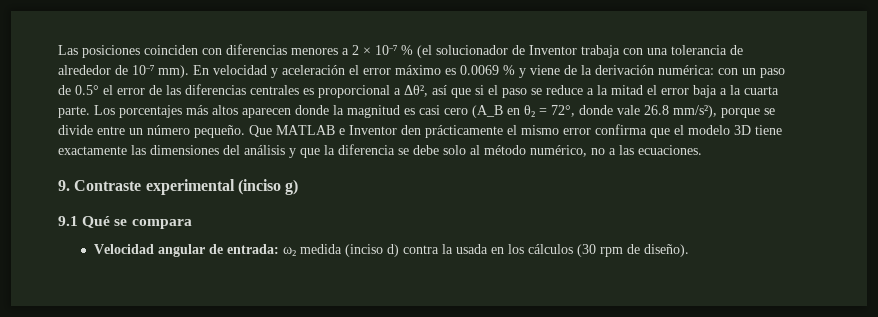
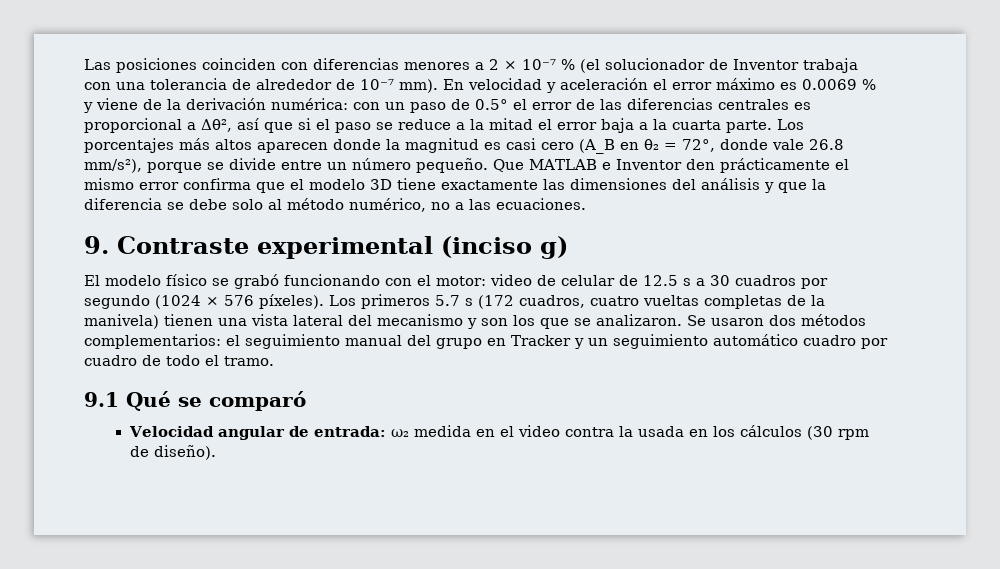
+ El modelo físico se grabó funcionando con el motor: video de celular de 12.5 s a 30 cuadros por segundo (1024 × 576 píxeles). Los primeros 5.7 s (172 cuadros, cuatro vueltas completas de la manivela) tienen una vista lateral del mecanismo y son los que se analizaron. Se usaron dos métodos complementarios: el seguimiento manual del grupo en Tracker y un seguimiento automático cuadro por cuadro de todo el tramo.
- 9.1 Qué se compara
+ 9.1 Qué se comparó
- Velocidad angular de entrada: ω₂ medida (inciso d) contra la usada en los cálculos (30 rpm de diseño).
+ Velocidad angular de entrada: ω₂ medida en el video contra la usada en los cálculos (30 rpm de diseño).

